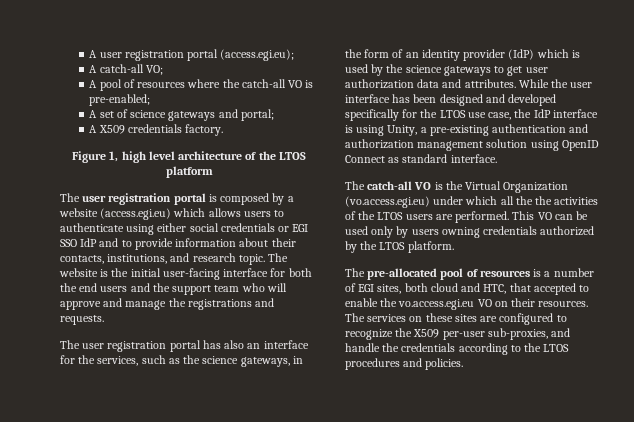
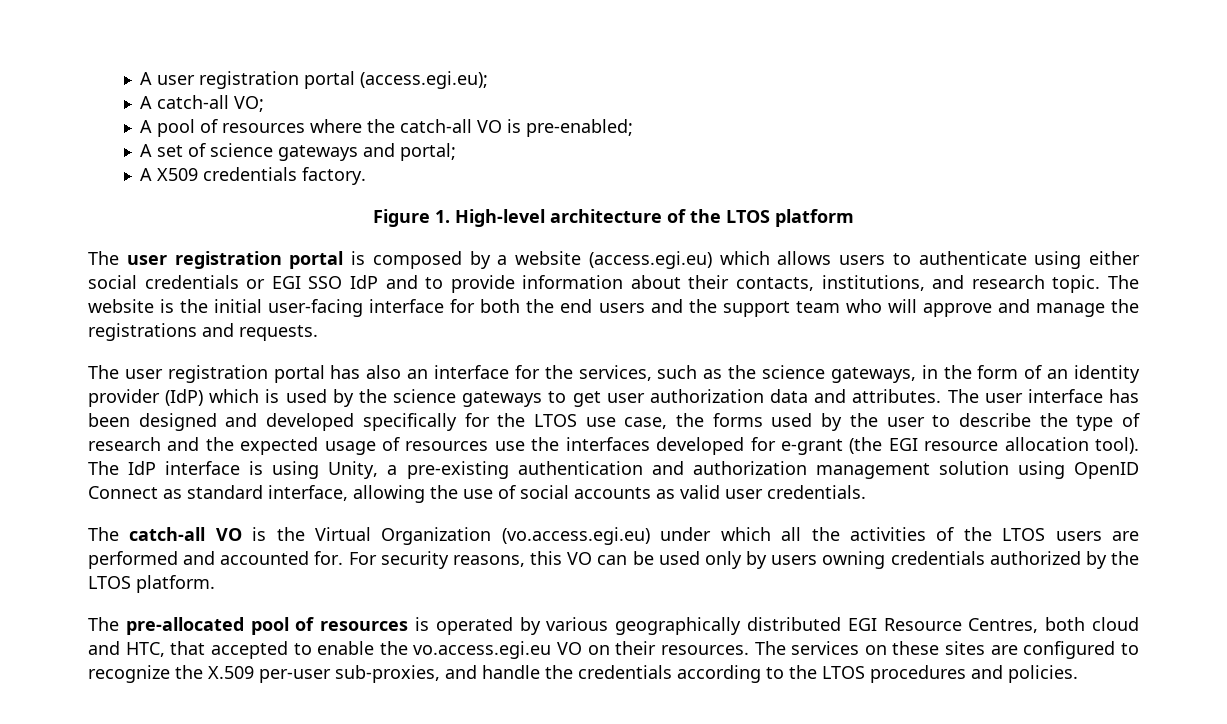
- Figure 1, high level architecture of the LTOS platform
+ Figure 1. High-level architecture of the LTOS platform
- While the user interface has been designed and developed specifically for the LTOS use case, the IdP interface is using Unity, a pre-existing authentication and authorization management solution using OpenID Connect as standard interface.
+ The user interface has been designed and developed specifically for the LTOS use case, the forms used by the user to describe the type of research and the expected usage of resources use the interfaces developed for e-grant (the EGI resource allocation tool). The IdP interface is using Unity, a pre-existing authentication and authorization management solution using OpenID Connect as standard interface, allowing the use of social accounts as valid user credentials.
- The catch-all VO is the Virtual Organization (vo.access.egi.eu) under which all the the activities of the LTOS users are performed. This VO can be used only by users owning credentials authorized by the LTOS platform.
+ The catch-all VO is the Virtual Organization (vo.access.egi.eu) under which all the activities of the LTOS users are performed and accounted for. For security reasons, this VO can be used only by users owning credentials authorized by the LTOS platform.
- The pre-allocated pool of resources is a number of EGI sites, both cloud and HTC, that accepted to enable the vo.access.egi.eu VO on their resources.
+ The pre-allocated pool of resources is operated by various geographically distributed EGI Resource Centres, both cloud and HTC, that accepted to enable the vo.access.egi.eu VO on their resources.
- The services on these sites are configured to recognize the X509 per-user sub-proxies, and handle the credentials according to the LTOS procedures and policies.
+ The services on these sites are configured to recognize the X.509 per-user sub-proxies, and handle the credentials according to the LTOS procedures and policies.

